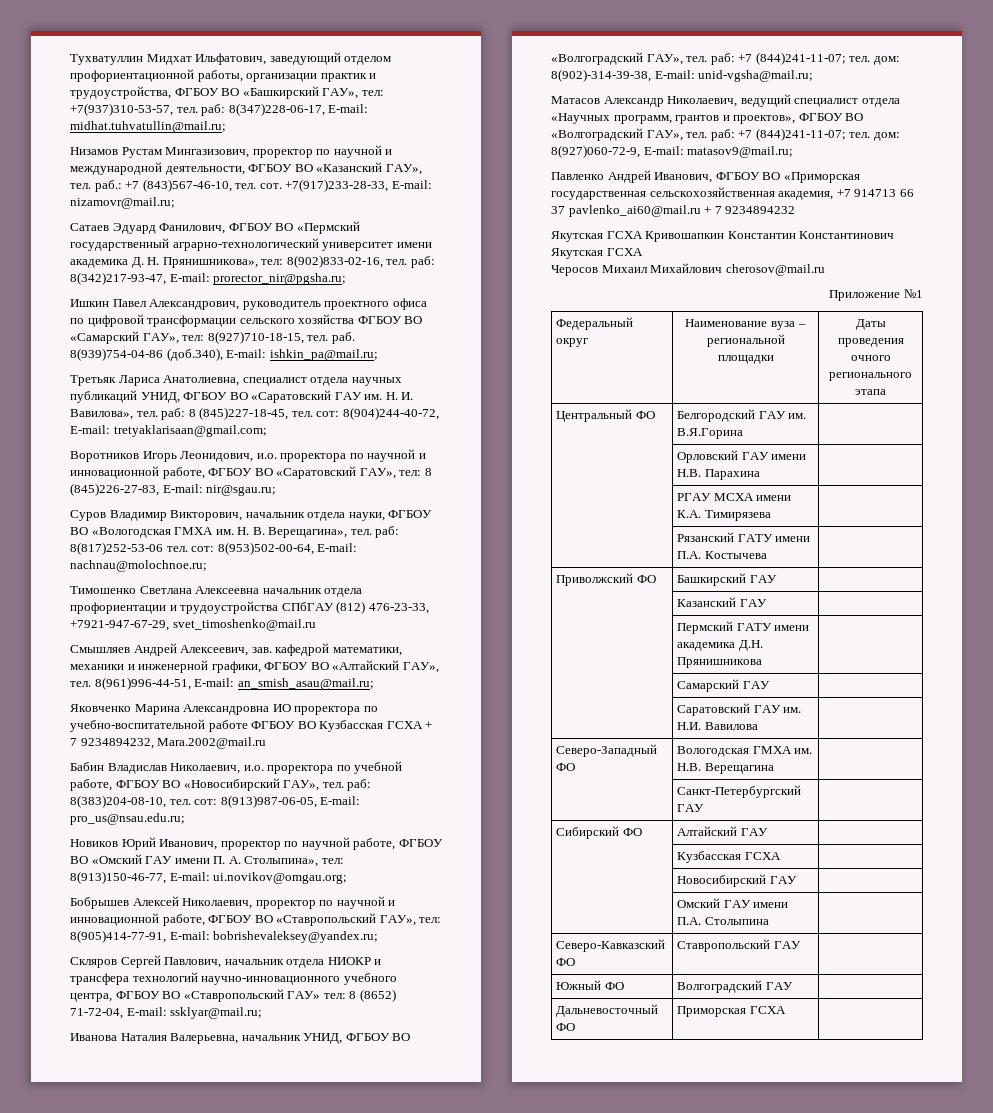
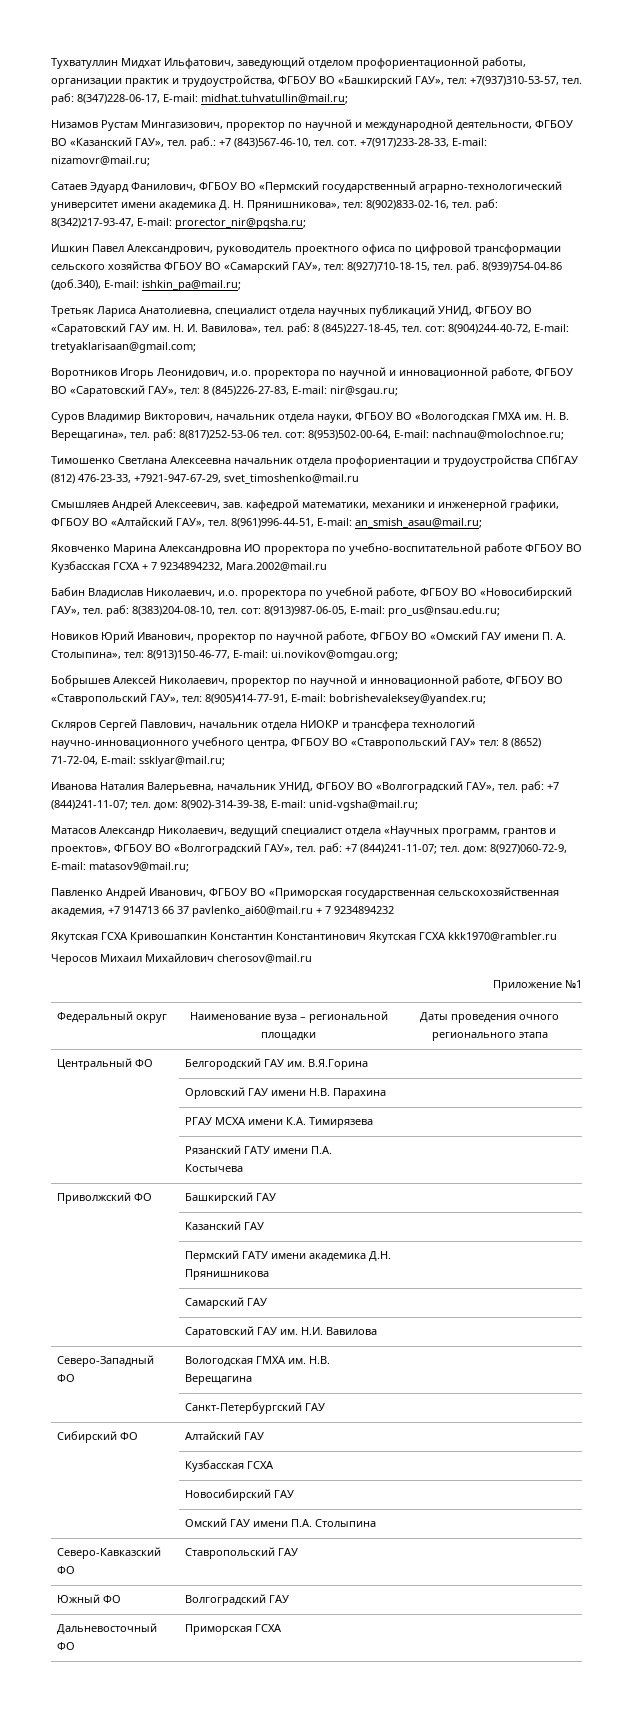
- Якутская ГСХА Кривошапкин Константин Константинович Якутская ГСХА
+ Якутская ГСХА Кривошапкин Константин Константинович Якутская ГСХА kkk1970@rambler.ru

